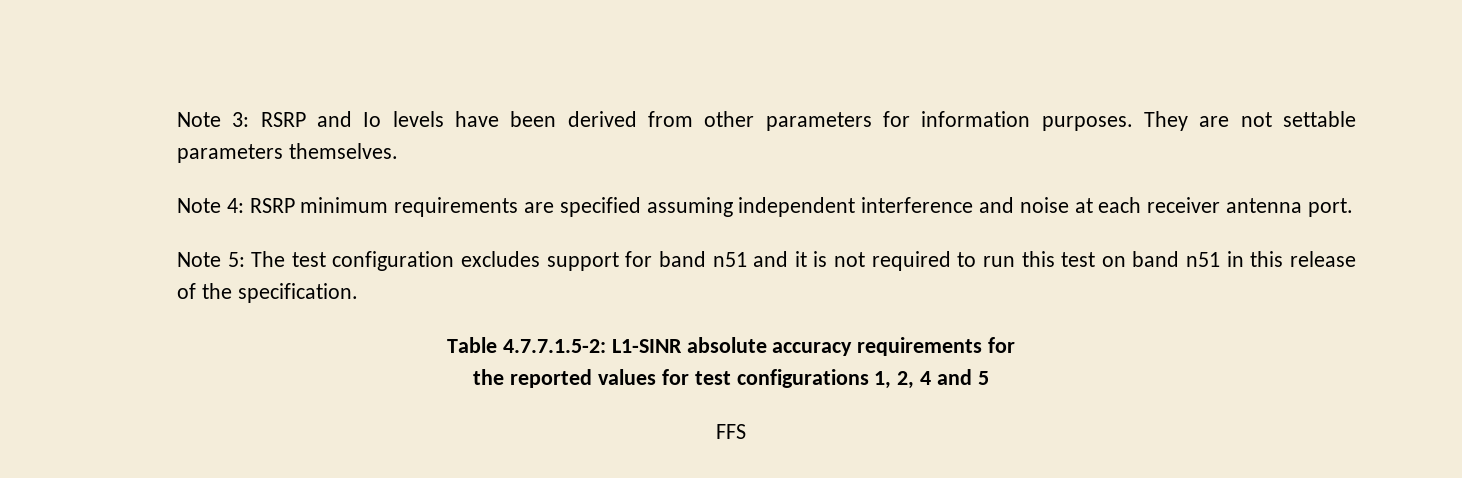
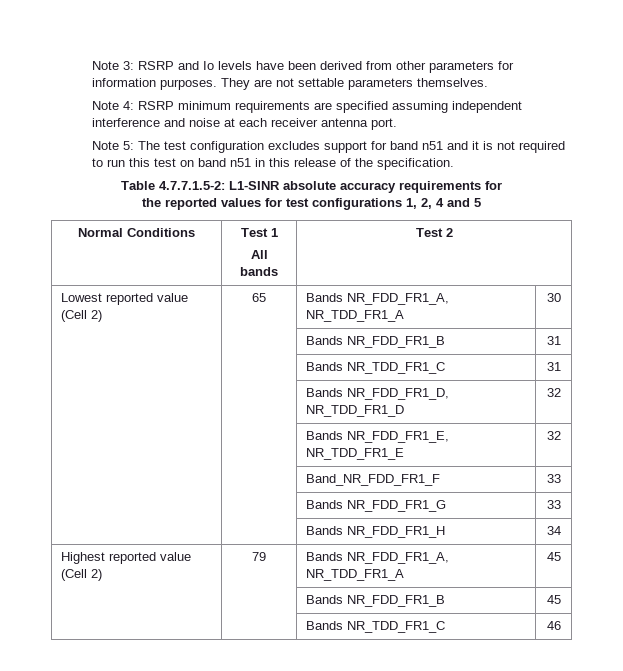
- FFS
+ Normal Conditions | Test 1
+ All bands | Test 2
+ Lowest reported value (Cell 2) | 65 | Bands NR_FDD_FR1_A, NR_TDD_FR1_A | 30
+ | | Bands NR_FDD_FR1_B | 31
+ | | Bands NR_TDD_FR1_C | 31
+ | | Bands NR_FDD_FR1_D, NR_TDD_FR1_D | 32
+ | | Bands NR_FDD_FR1_E, NR_TDD_FR1_E | 32
+ | | Band_NR_FDD_FR1_F | 33
+ | | Bands NR_FDD_FR1_G | 33
+ | | Bands NR_FDD_FR1_H | 34
+ Highest reported value (Cell 2) | 79 | Bands NR_FDD_FR1_A, NR_TDD_FR1_A | 45
+ | | Bands NR_FDD_FR1_B | 45
+ | | Bands NR_TDD_FR1_C | 46

